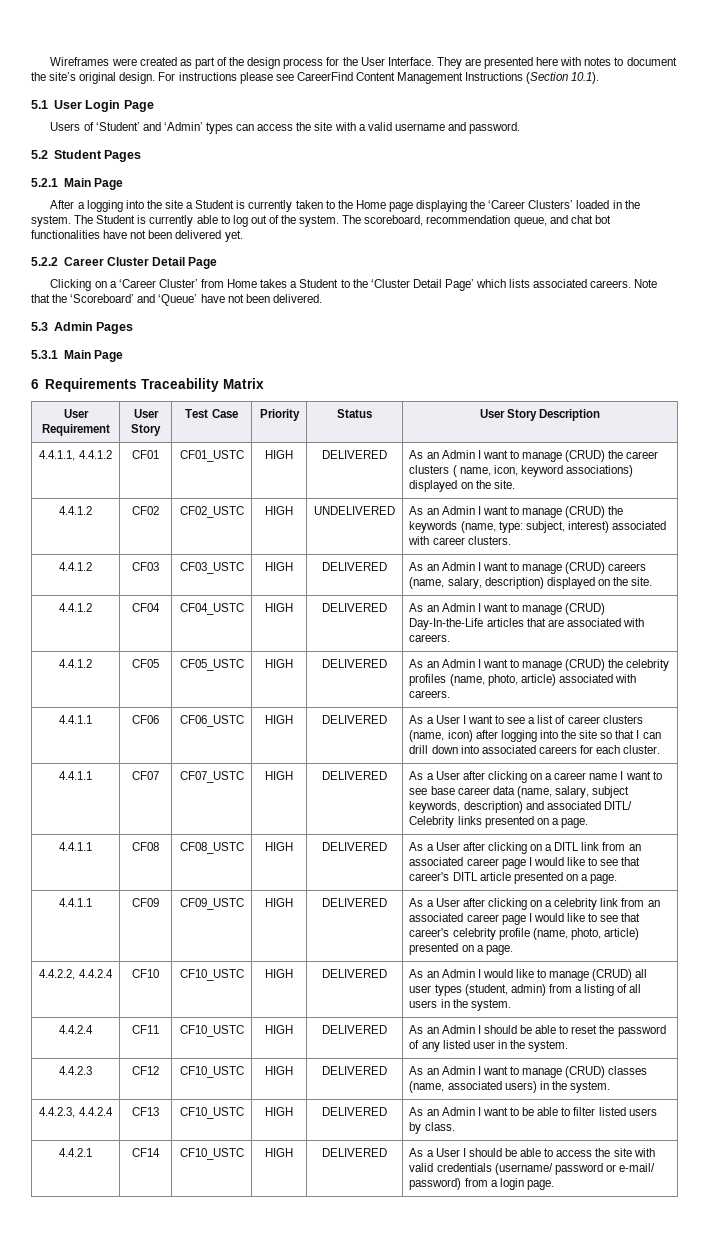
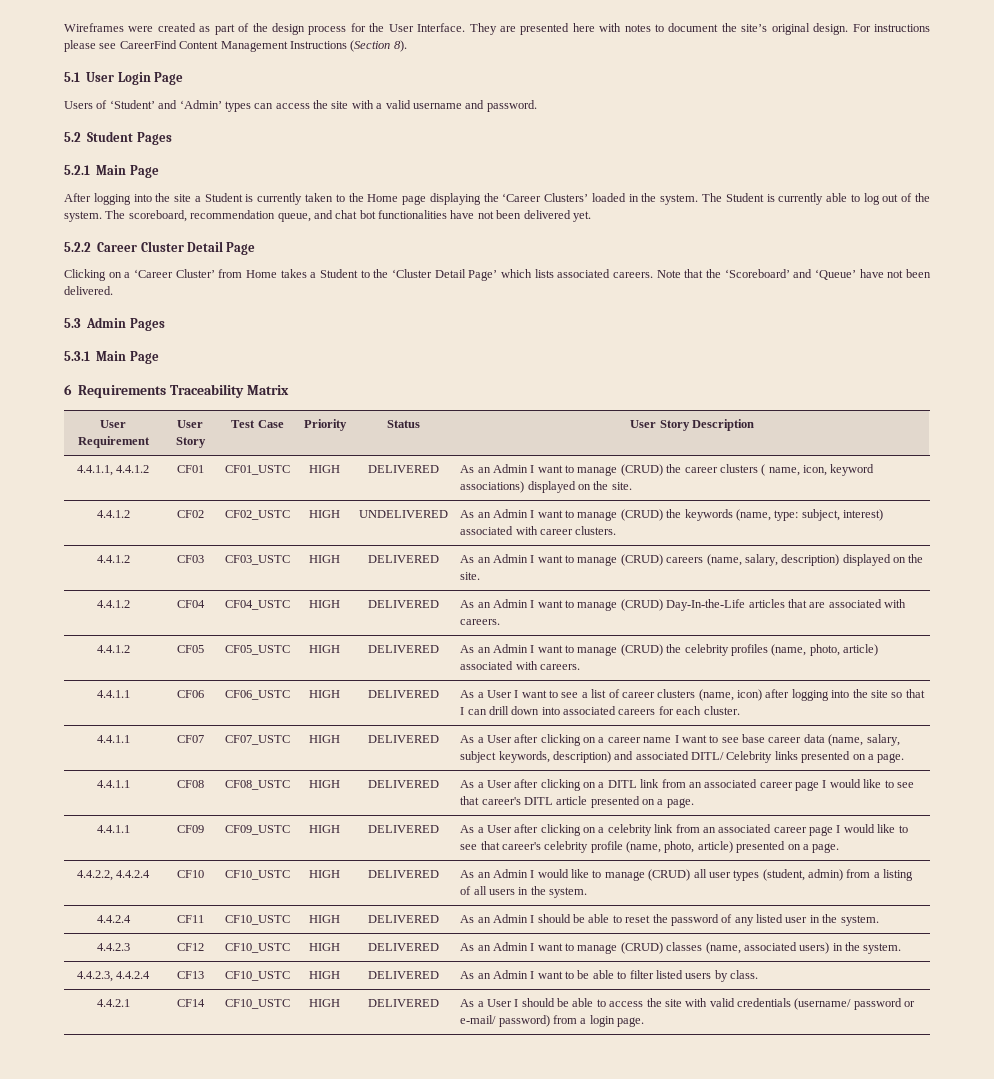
- For instructions please see CareerFind Content Management Instructions (Section 10.1).
+ For instructions please see CareerFind Content Management Instructions (Section 8).
- After a logging into the site a Student is currently taken to the Home page displaying the ‘Career Clusters’ loaded in the system.
+ After logging into the site a Student is currently taken to the Home page displaying the ‘Career Clusters’ loaded in the system.

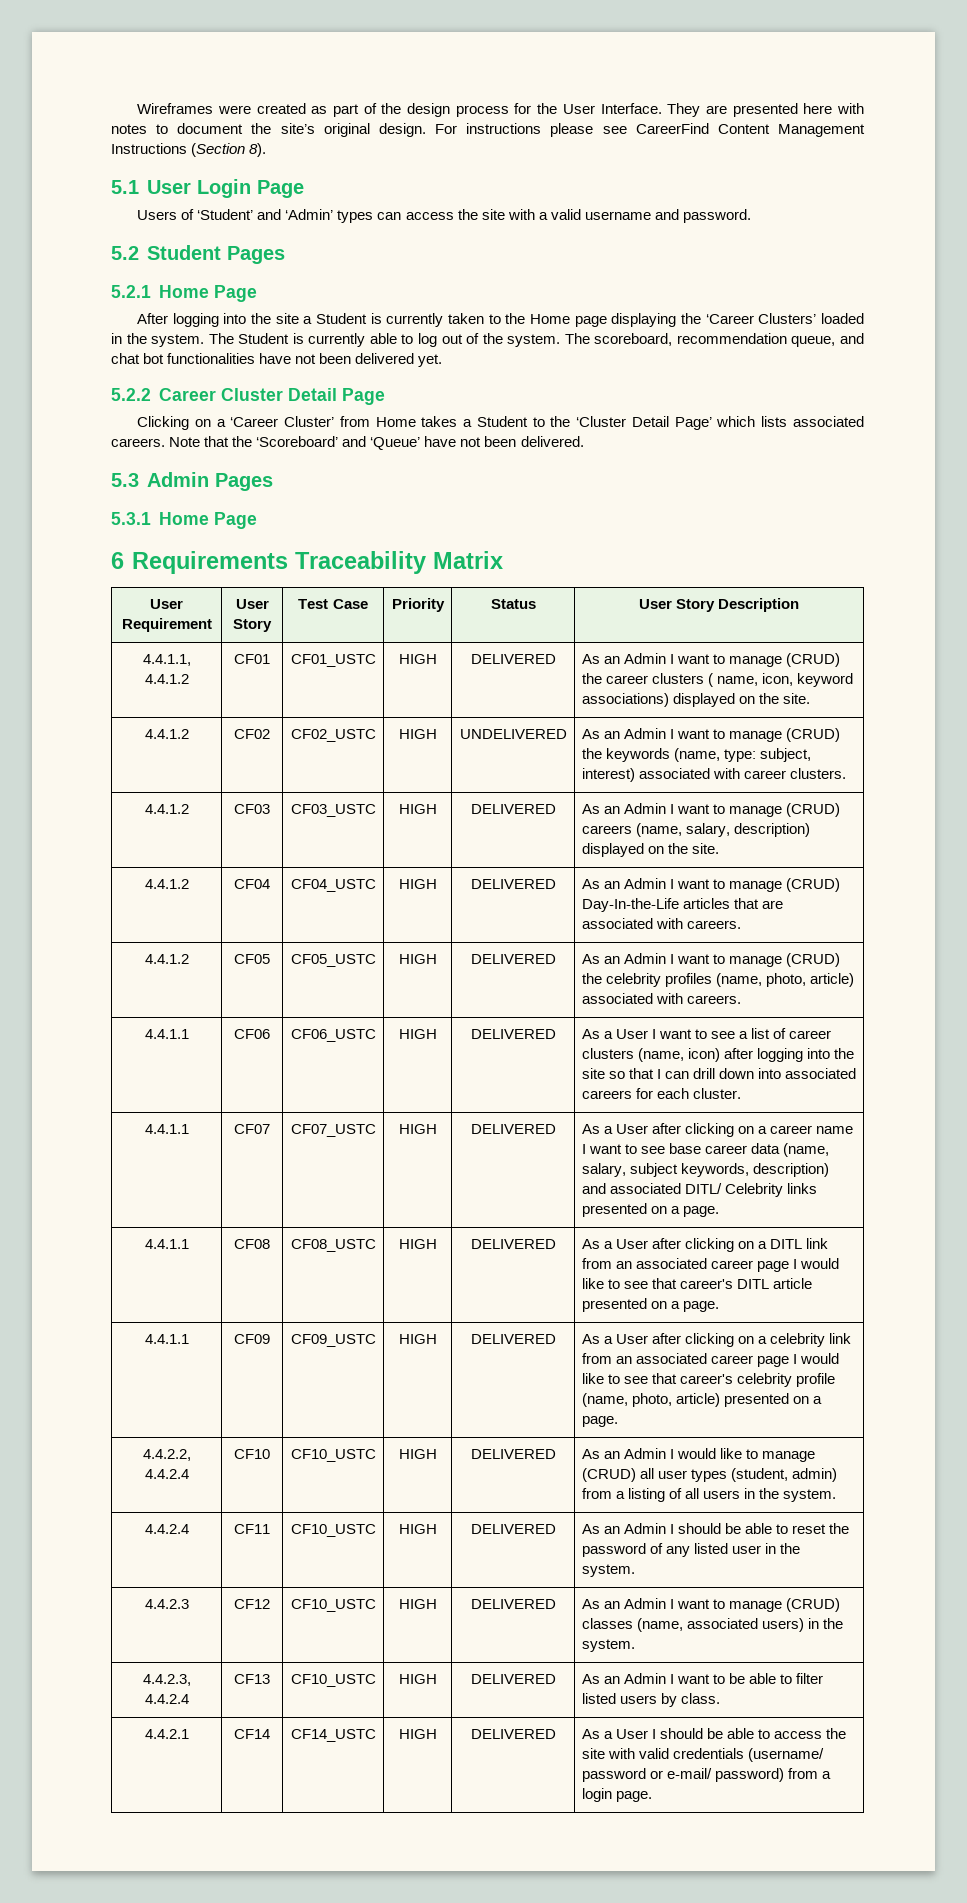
- 5.2.1 Main Page
+ 5.2.1 Home Page
- 5.3.1 Main Page
+ 5.3.1 Home Page
- 4.4.2.1 | CF14 | CF10_USTC | HIGH | DELIVERED | As a User I should be able to access the site with valid credentials (username/ password or e-mail/ password) from a login page.
+ 4.4.2.1 | CF14 | CF14_USTC | HIGH | DELIVERED | As a User I should be able to access the site with valid credentials (username/ password or e-mail/ password) from a login page.

